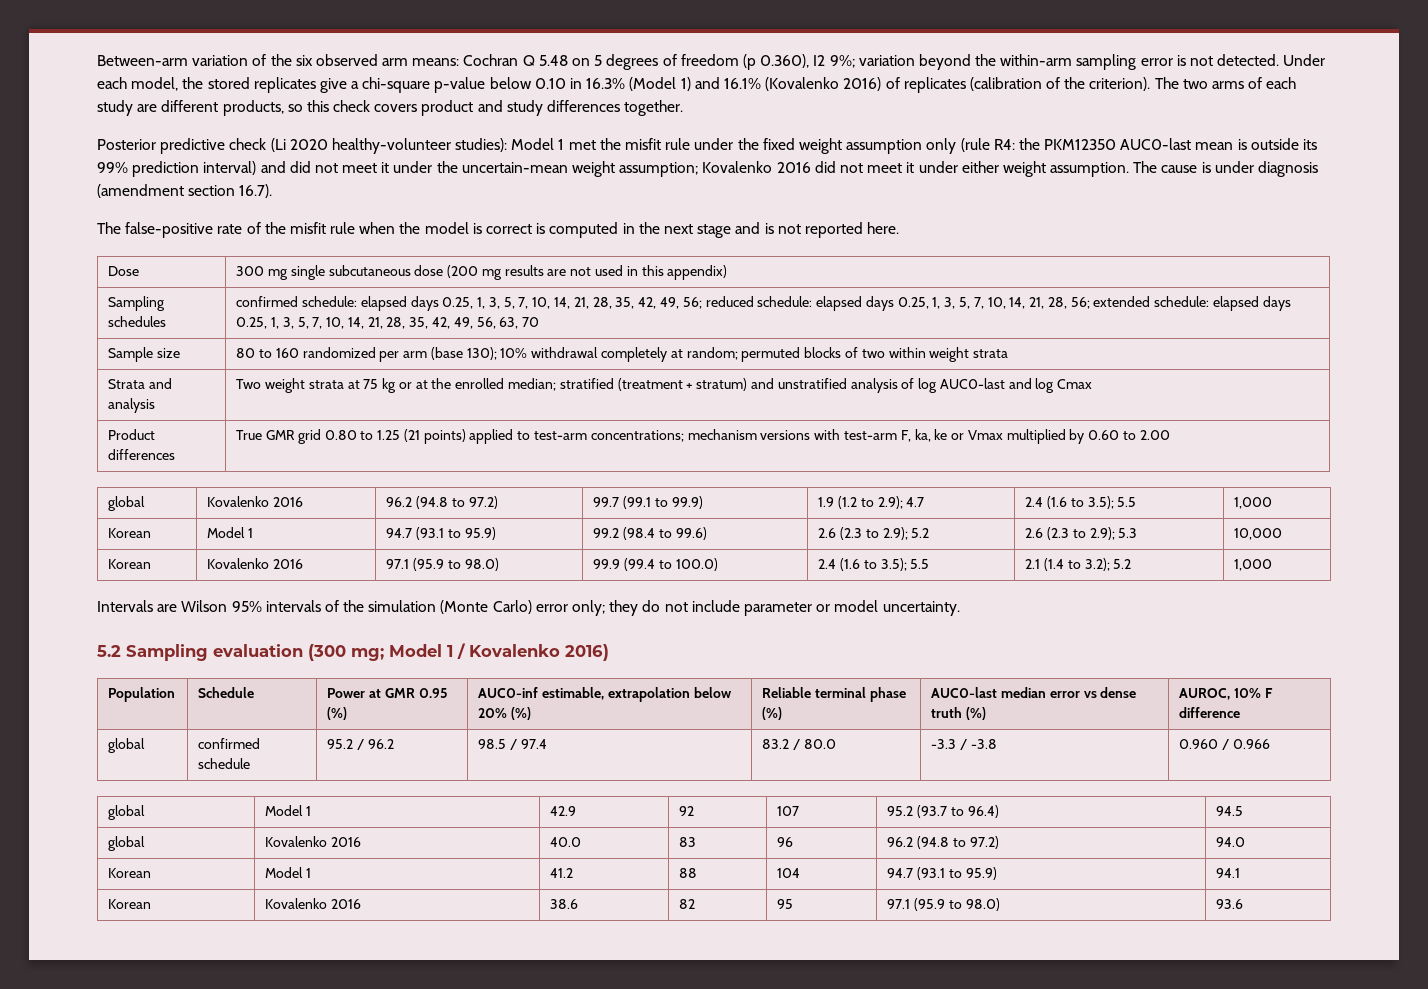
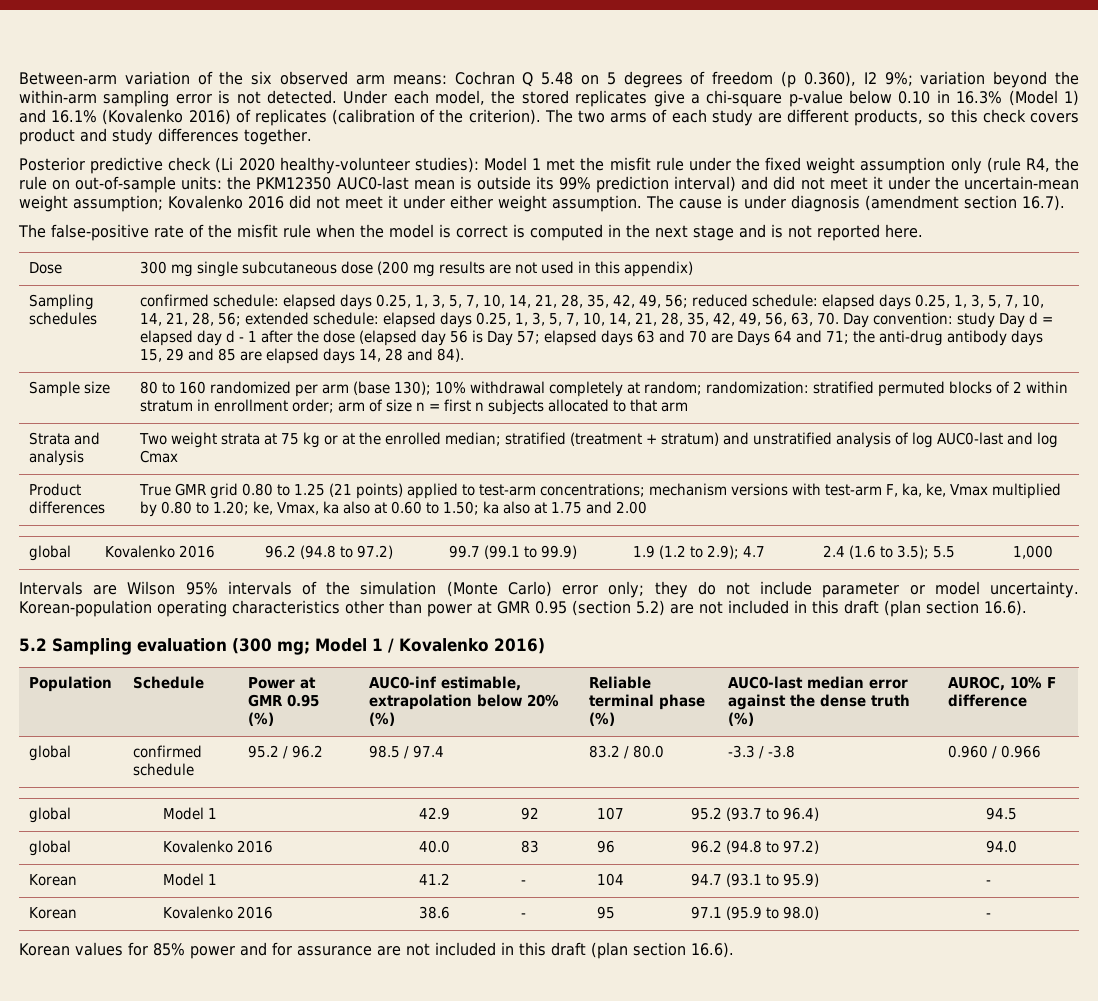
- Posterior predictive check (Li 2020 healthy-volunteer studies): Model 1 met the misfit rule under the fixed weight assumption only (rule R4: the PKM12350 AUC0-last mean is outside its 99% prediction interval) and did not meet it under the uncertain-mean weight assumption; Kovalenko 2016 did not meet it under either weight assumption.
+ Posterior predictive check (Li 2020 healthy-volunteer studies): Model 1 met the misfit rule under the fixed weight assumption only (rule R4, the rule on out-of-sample units: the PKM12350 AUC0-last mean is outside its 99% prediction interval) and did not meet it under the uncertain-mean weight assumption; Kovalenko 2016 did not meet it under either weight assumption.
- confirmed schedule: elapsed days 0.25, 1, 3, 5, 7, 10, 14, 21, 28, 35, 42, 49, 56; reduced schedule: elapsed days 0.25, 1, 3, 5, 7, 10, 14, 21, 28, 56; extended schedule: elapsed days 0.25, 1, 3, 5, 7, 10, 14, 21, 28, 35, 42, 49, 56, 63, 70
+ confirmed schedule: elapsed days 0.25, 1, 3, 5, 7, 10, 14, 21, 28, 35, 42, 49, 56; reduced schedule: elapsed days 0.25, 1, 3, 5, 7, 10, 14, 21, 28, 56; extended schedule: elapsed days 0.25, 1, 3, 5, 7, 10, 14, 21, 28, 35, 42, 49, 56, 63, 70. Day convention: study Day d = elapsed day d - 1 after the dose (elapsed day 56 is Day 57; elapsed days 63 and 70 are Days 64 and 71; the anti-drug antibody days 15, 29 and 85 are elapsed days 14, 28 and 84).
- Sample size | 80 to 160 randomized per arm (base 130); 10% withdrawal completely at random; permuted blocks of two within weight strata
+ Sample size | 80 to 160 randomized per arm (base 130); 10% withdrawal completely at random; randomization: stratified permuted blocks of 2 within stratum in enrollment order; arm of size n = first n subjects allocated to that arm
- True GMR grid 0.80 to 1.25 (21 points) applied to test-arm concentrations; mechanism versions with test-arm F, ka, ke or Vmax multiplied by 0.60 to 2.00
+ True GMR grid 0.80 to 1.25 (21 points) applied to test-arm concentrations; mechanism versions with test-arm F, ka, ke, Vmax multiplied by 0.80 to 1.20; ke, Vmax, ka also at 0.60 to 1.50; ka also at 1.75 and 2.00
- Korean | Model 1 | 94.7 (93.1 to 95.9) | 99.2 (98.4 to 99.6) | 2.6 (2.3 to 2.9); 5.2 | 2.6 (2.3 to 2.9); 5.3 | 10,000
- Korean | Kovalenko 2016 | 97.1 (95.9 to 98.0) | 99.9 (99.4 to 100.0) | 2.4 (1.6 to 3.5); 5.5 | 2.1 (1.4 to 3.2); 5.2 | 1,000
+ Korean-population operating characteristics other than power at GMR 0.95 (section 5.2) are not included in this draft (plan section 16.6).
- Population | Schedule | Power at GMR 0.95 (%) | AUC0-inf estimable, extrapolation below 20% (%) | Reliable terminal phase (%) | AUC0-last median error vs dense truth (%) | AUROC, 10% F difference
+ Population | Schedule | Power at GMR 0.95 (%) | AUC0-inf estimable, extrapolation below 20% (%) | Reliable terminal phase (%) | AUC0-last median error against the dense truth (%) | AUROC, 10% F difference
- Korean | Model 1 | 41.2 | 88 | 104 | 94.7 (93.1 to 95.9) | 94.1
+ Korean | Model 1 | 41.2 | - | 104 | 94.7 (93.1 to 95.9) | -
- Korean | Kovalenko 2016 | 38.6 | 82 | 95 | 97.1 (95.9 to 98.0) | 93.6
+ Korean | Kovalenko 2016 | 38.6 | - | 95 | 97.1 (95.9 to 98.0) | -
+ Korean values for 85% power and for assurance are not included in this draft (plan section 16.6).

